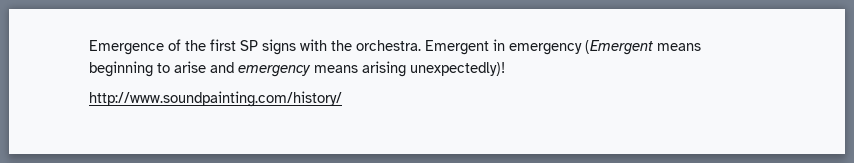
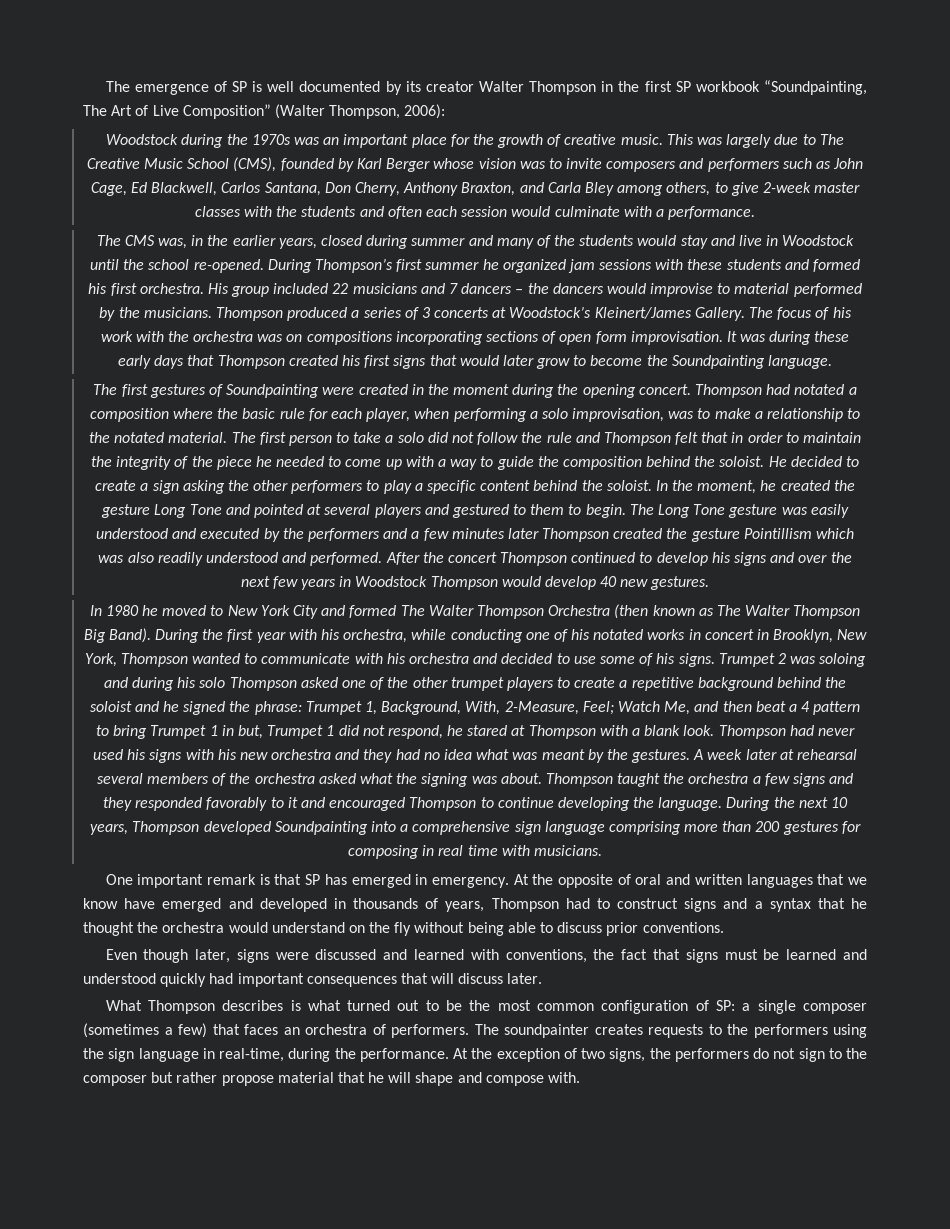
- Emergence of the first SP signs with the orchestra. Emergent in emergency (Emergent means beginning to arise and emergency means arising unexpectedly)!
- http://www.soundpainting.com/history/
+ The emergence of SP is well documented by its creator Walter Thompson in the first SP workbook “Soundpainting, The Art of Live Composition” (Walter Thompson, 2006):
+ Woodstock during the 1970s was an important place for the growth of creative music. This was largely due to The Creative Music School (CMS), founded by Karl Berger whose vision was to invite composers and performers such as John Cage, Ed Blackwell, Carlos Santana, Don Cherry, Anthony Braxton, and Carla Bley among others, to give 2-week master classes with the students and often each session would culminate with a performance.
+ The CMS was, in the earlier years, closed during summer and many of the students would stay and live in Woodstock until the school re-opened. During Thompson’s first summer he organized jam sessions with these students and formed his first orchestra. His group included 22 musicians and 7 dancers – the dancers would improvise to material performed by the musicians. Thompson produced a series of 3 concerts at Woodstock’s Kleinert/James Gallery. The focus of his work with the orchestra was on compositions incorporating sections of open form improvisation. It was during these early days that Thompson created his first signs that would later grow to become the Soundpainting language.
+ The first gestures of Soundpainting were created in the moment during the opening concert. Thompson had notated a composition where the basic rule for each player, when performing a solo improvisation, was to make a relationship to the notated material. The first person to take a solo did not follow the rule and Thompson felt that in order to maintain the integrity of the piece he needed to come up with a way to guide the composition behind the soloist. He decided to create a sign asking the other performers to play a specific content behind the soloist. In the moment, he created the gesture Long Tone and pointed at several players and gestured to them to begin. The Long Tone gesture was easily understood and executed by the performers and a few minutes later Thompson created the gesture Pointillism which was also readily understood and performed. After the concert Thompson continued to develop his signs and over the next few years in Woodstock Thompson would develop 40 new gestures.
+ In 1980 he moved to New York City and formed The Walter Thompson Orchestra (then known as The Walter Thompson Big Band). During the first year with his orchestra, while conducting one of his notated works in concert in Brooklyn, New York, Thompson wanted to communicate with his orchestra and decided to use some of his signs. Trumpet 2 was soloing and during his solo Thompson asked one of the other trumpet players to create a repetitive background behind the soloist and he signed the phrase: Trumpet 1, Background, With, 2-Measure, Feel; Watch Me, and then beat a 4 pattern to bring Trumpet 1 in but, Trumpet 1 did not respond, he stared at Thompson with a blank look. Thompson had never used his signs with his new orchestra and they had no idea what was meant by the gestures. A week later at rehearsal several members of the orchestra asked what the signing was about. Thompson taught the orchestra a few signs and they responded favorably to it and encouraged Thompson to continue developing the language. During the next 10 years, Thompson developed Soundpainting into a comprehensive sign language comprising more than 200 gestures for composing in real time with musicians.
+ One important remark is that SP has emerged in emergency. At the opposite of oral and written languages that we know have emerged and developed in thousands of years, Thompson had to construct signs and a syntax that he thought the orchestra would understand on the fly without being able to discuss prior conventions.
+ Even though later, signs were discussed and learned with conventions, the fact that signs must be learned and understood quickly had important consequences that will discuss later.
+ What Thompson describes is what turned out to be the most common configuration of SP: a single composer (sometimes a few) that faces an orchestra of performers. The soundpainter creates requests to the performers using the sign language in real-time, during the performance. At the exception of two signs, the performers do not sign to the composer but rather propose material that he will shape and compose with.

